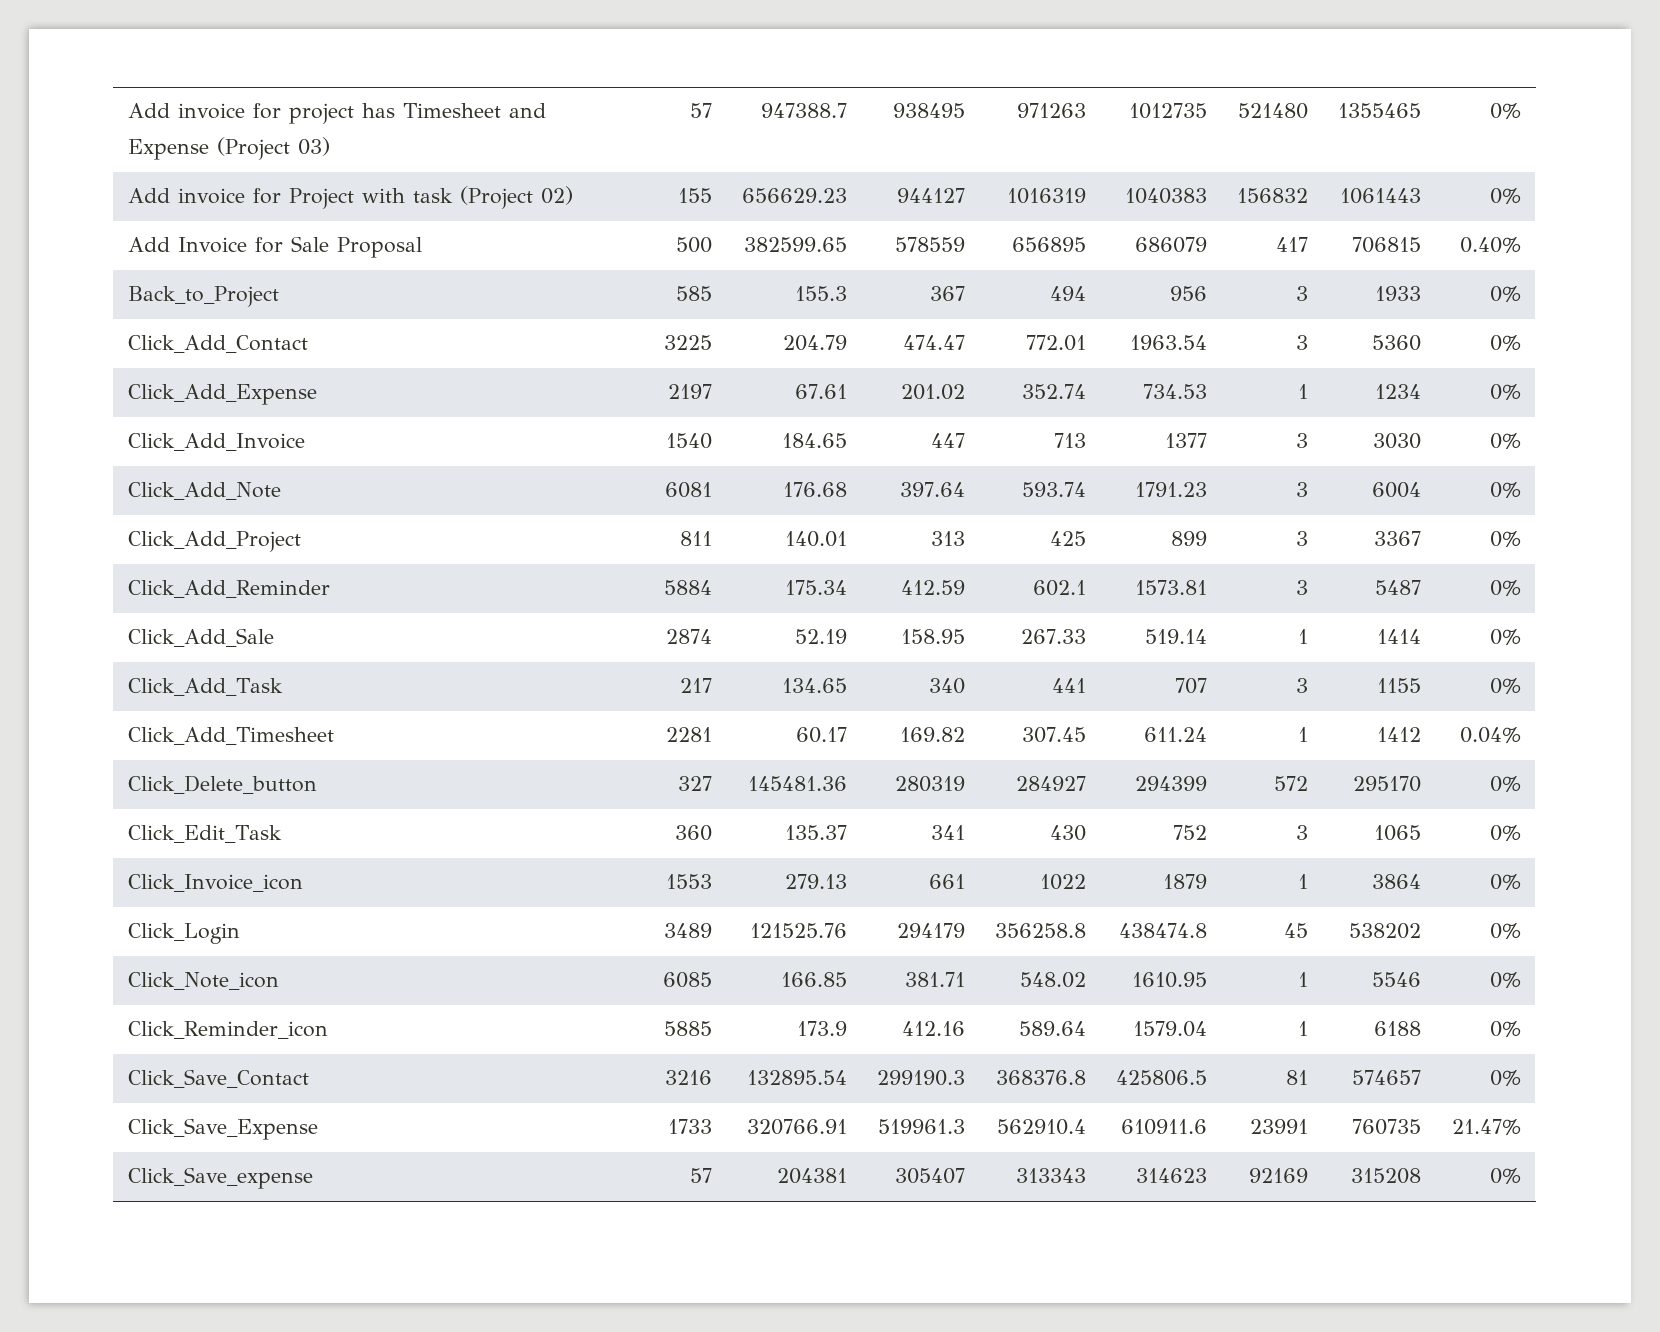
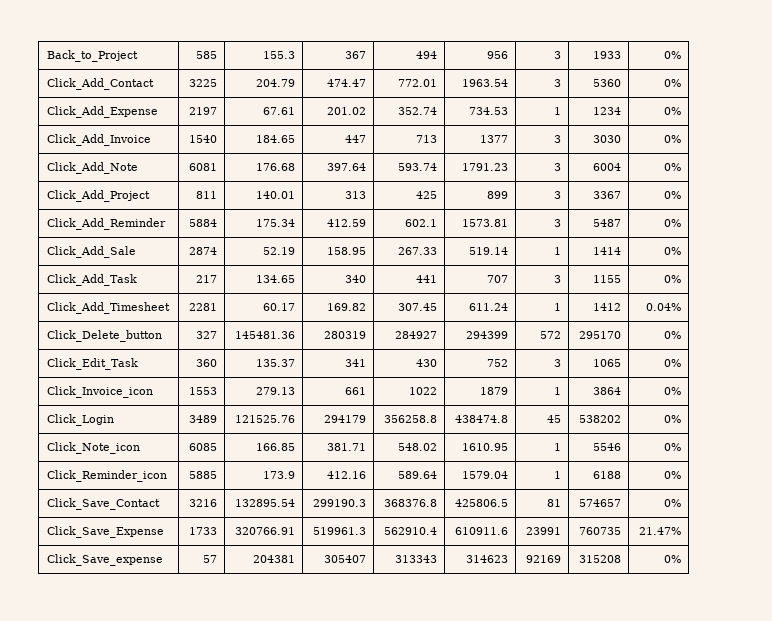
- Add invoice for project has Timesheet and Expense (Project 03) | 57 | 947388.7 | 938495 | 971263 | 1012735 | 521480 | 1355465 | 0%
- Add invoice for Project with task (Project 02) | 155 | 656629.23 | 944127 | 1016319 | 1040383 | 156832 | 1061443 | 0%
- Add Invoice for Sale Proposal | 500 | 382599.65 | 578559 | 656895 | 686079 | 417 | 706815 | 0.40%

